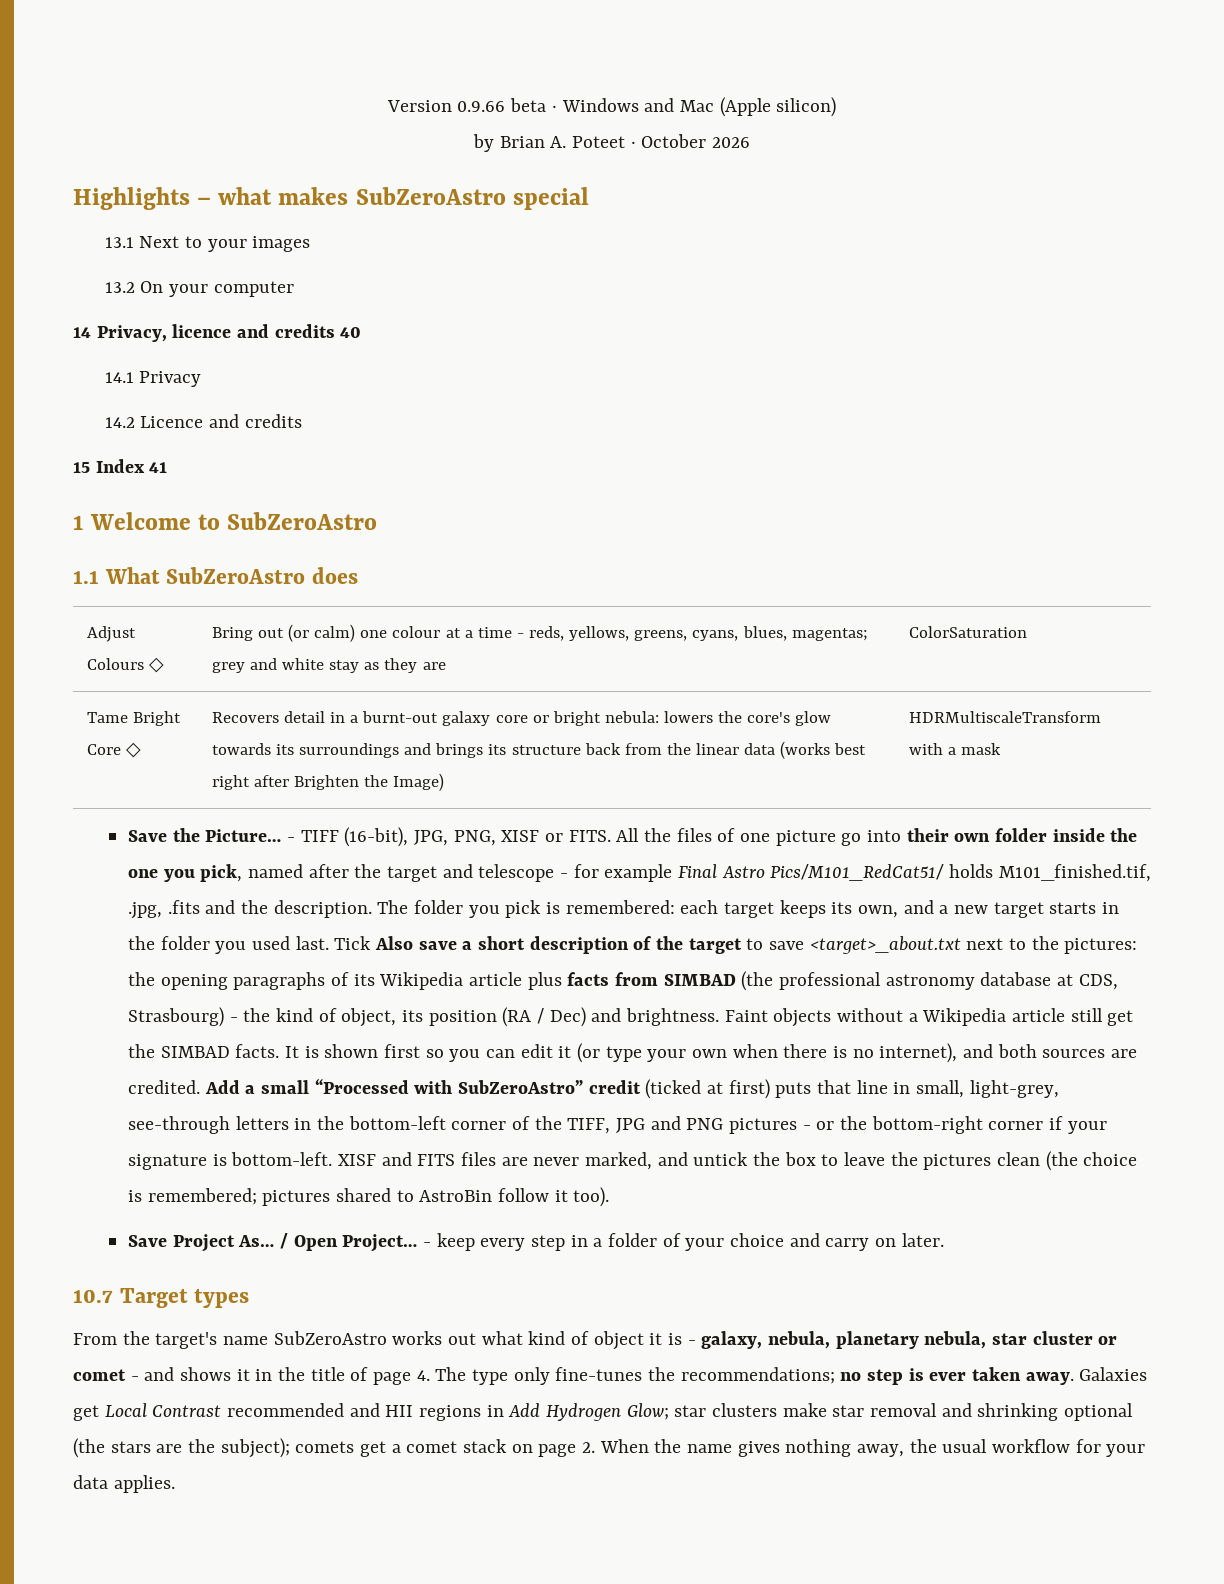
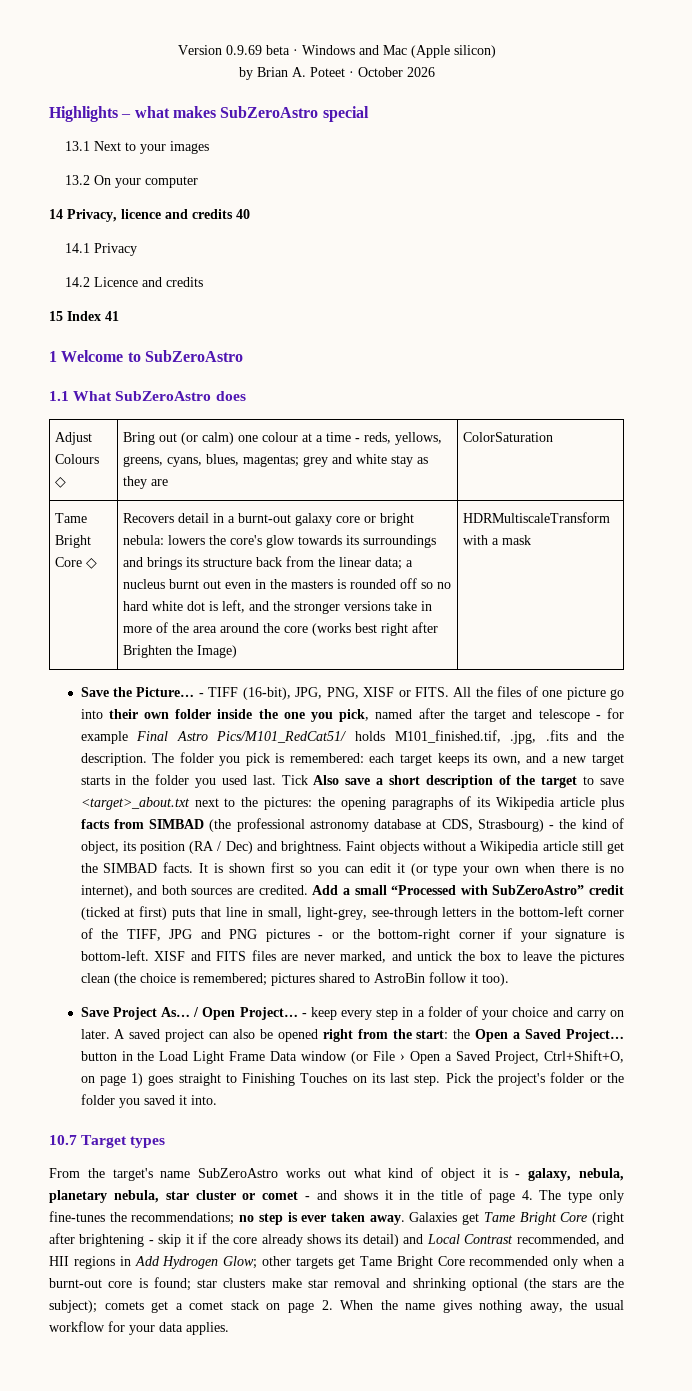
- Version 0.9.66 beta · Windows and Mac (Apple silicon)
+ Version 0.9.69 beta · Windows and Mac (Apple silicon)
- Recovers detail in a burnt-out galaxy core or bright nebula: lowers the core's glow towards its surroundings and brings its structure back from the linear data (works best right after Brighten the Image)
+ Recovers detail in a burnt-out galaxy core or bright nebula: lowers the core's glow towards its surroundings and brings its structure back from the linear data; a nucleus burnt out even in the masters is rounded off so no hard white dot is left, and the stronger versions take in more of the area around the core (works best right after Brighten the Image)
+ A saved project can also be opened right from the start: the Open a Saved Project… button in the Load Light Frame Data window (or File › Open a Saved Project, Ctrl+Shift+O, on page 1) goes straight to Finishing Touches on its last step. Pick the project's folder or the folder you saved it into.
- Galaxies get Local Contrast recommended and HII regions in Add Hydrogen Glow; star clusters make star removal and shrinking optional (the stars are the subject); comets get a comet stack on page 2. When the name gives nothing away, the usual workflow for your data applies.
+ Galaxies get Tame Bright Core (right after brightening - skip it if the core already shows its detail) and Local Contrast recommended, and HII regions in Add Hydrogen Glow; other targets get Tame Bright Core recommended only when a burnt-out core is found; star clusters make star removal and shrinking optional (the stars are the subject); comets get a comet stack on page 2. When the name gives nothing away, the usual workflow for your data applies.

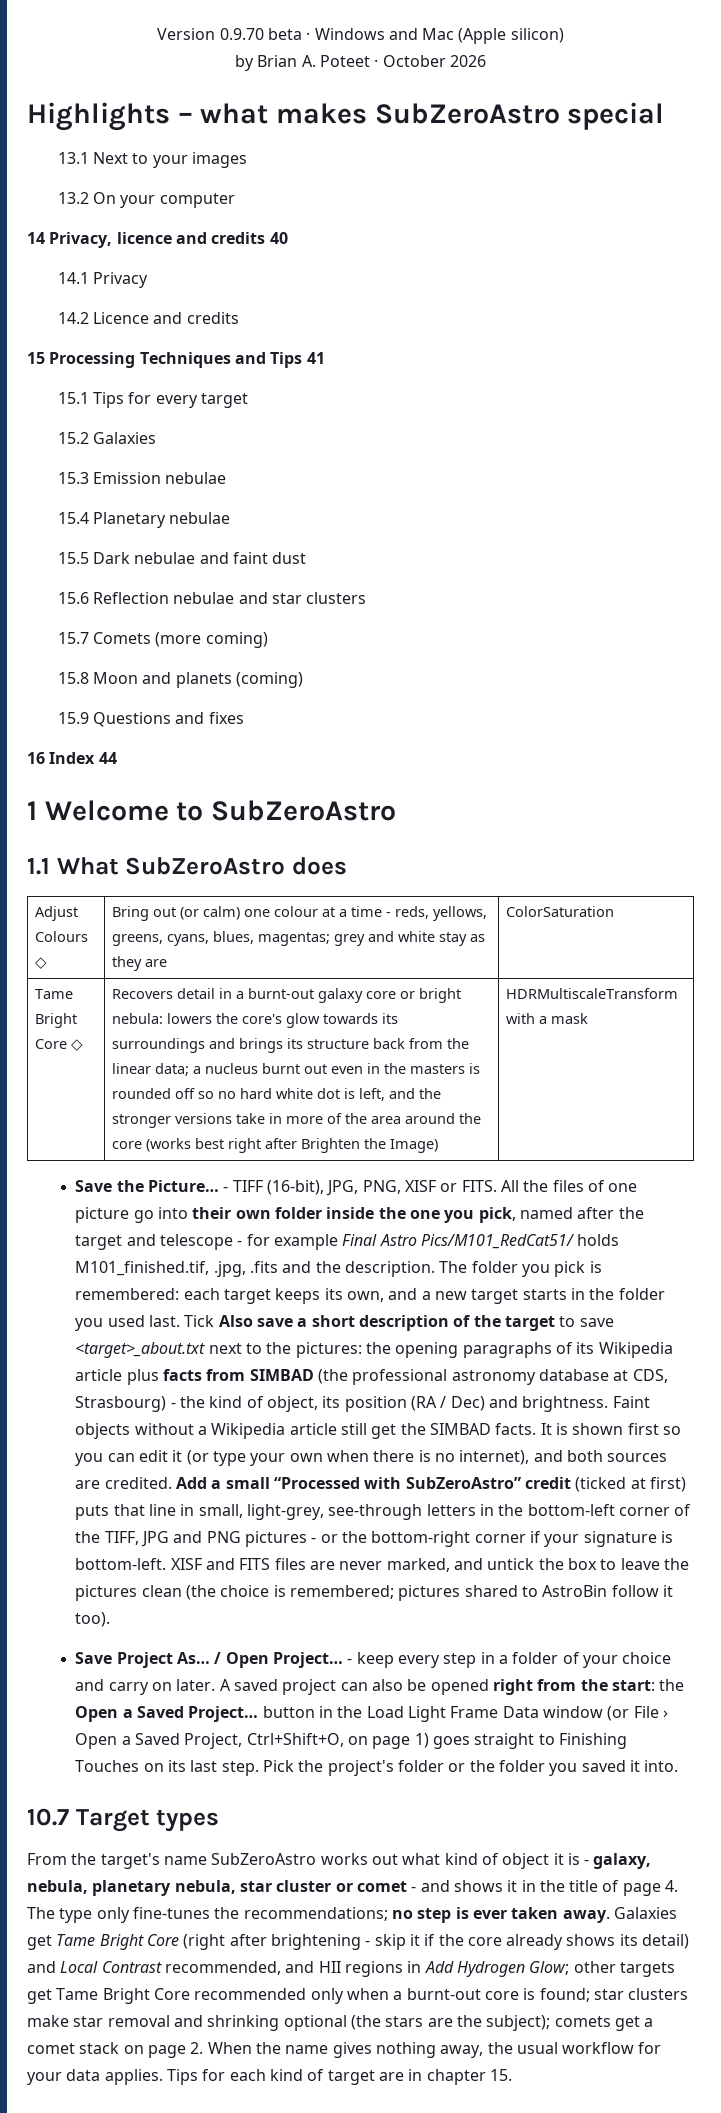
- Version 0.9.69 beta · Windows and Mac (Apple silicon)
+ Version 0.9.70 beta · Windows and Mac (Apple silicon)
- 15 Index 41
+ 15 Processing Techniques and Tips 41
+ 15.1 Tips for every target
+ 15.2 Galaxies
+ 15.3 Emission nebulae
+ 15.4 Planetary nebulae
+ 15.5 Dark nebulae and faint dust
+ 15.6 Reflection nebulae and star clusters
+ 15.7 Comets (more coming)
+ 15.8 Moon and planets (coming)
+ 15.9 Questions and fixes
+ 16 Index 44
+ Tips for each kind of target are in chapter 15.

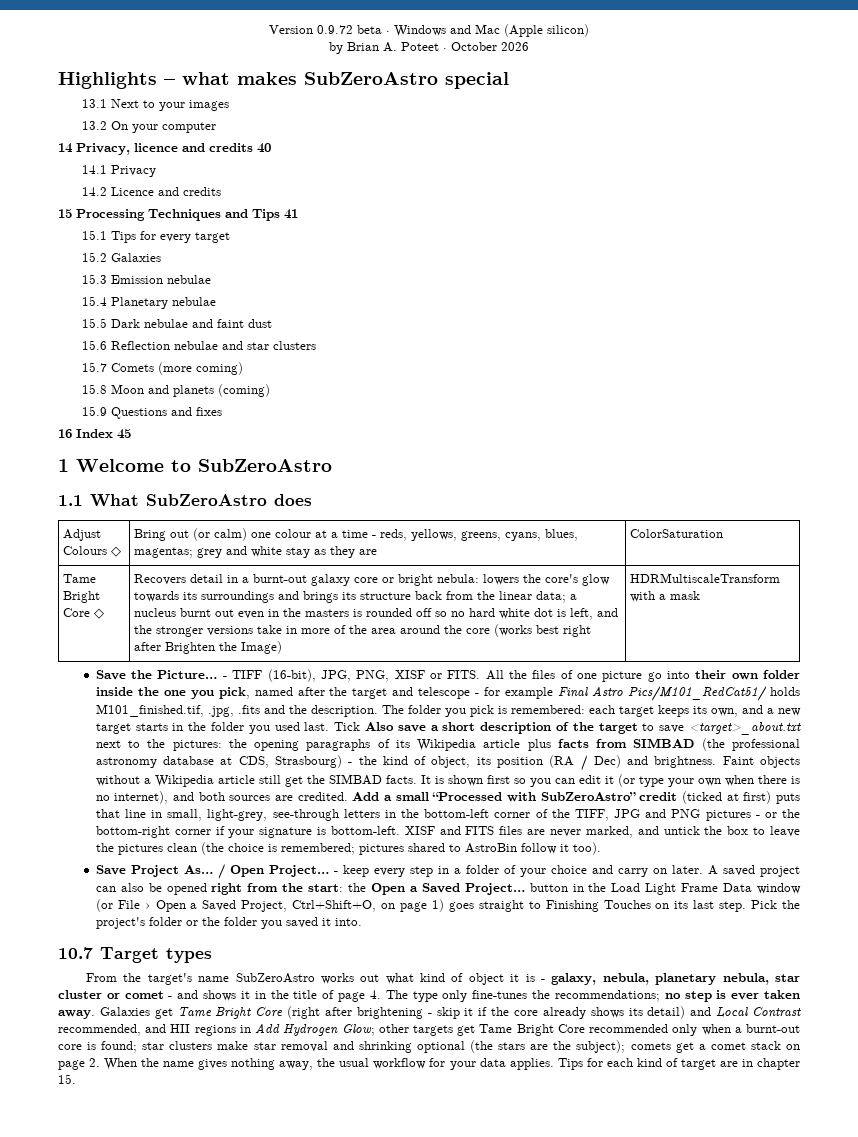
- Version 0.9.70 beta · Windows and Mac (Apple silicon)
+ Version 0.9.72 beta · Windows and Mac (Apple silicon)
- 16 Index 44
+ 16 Index 45

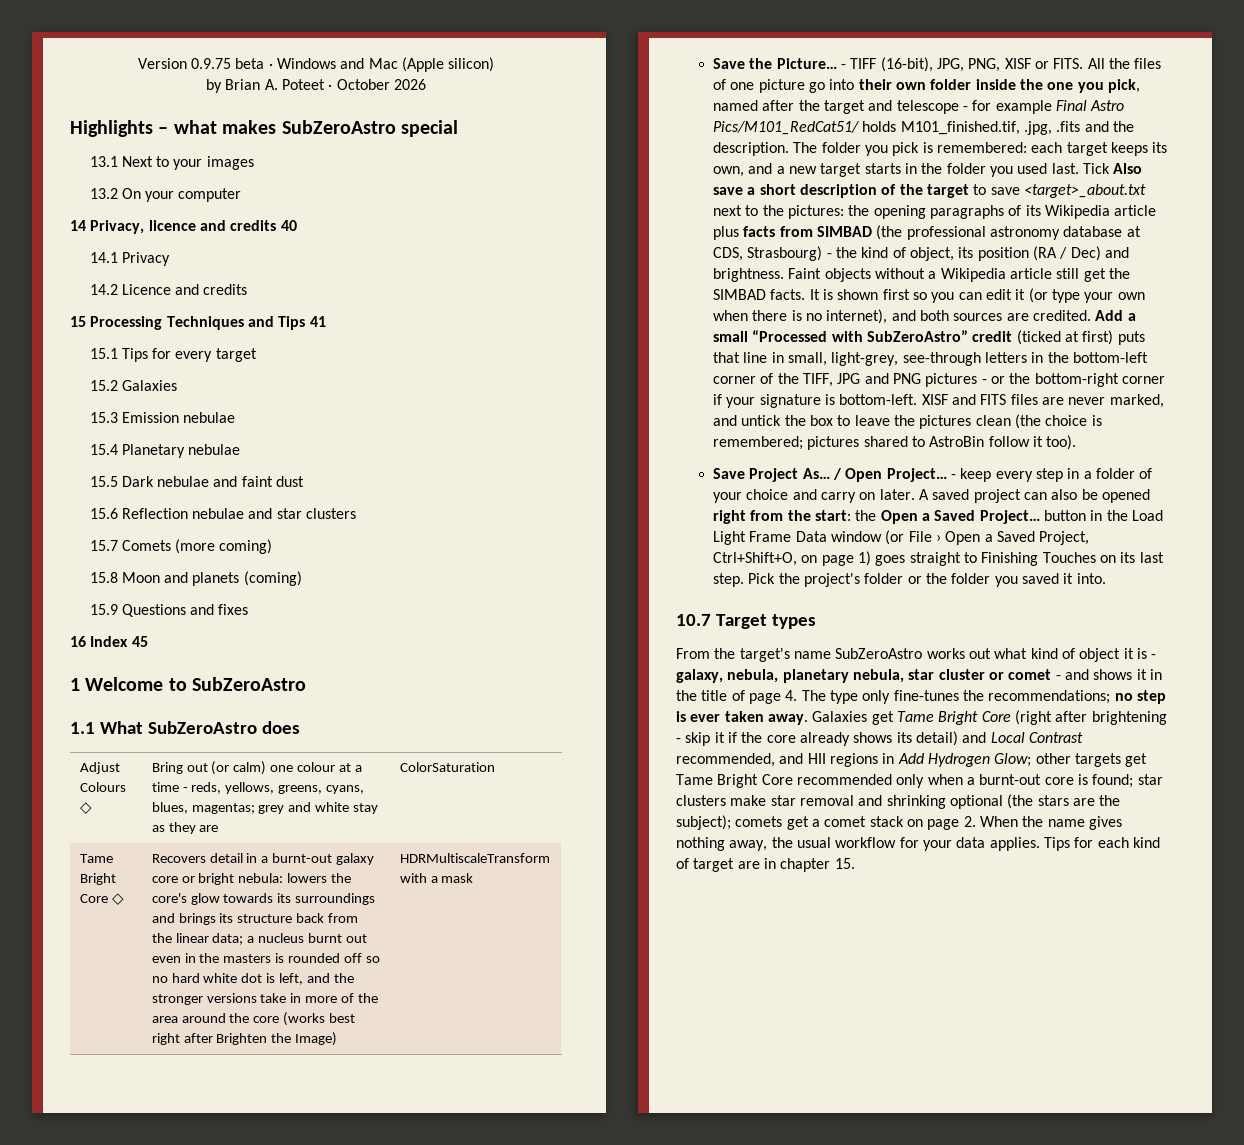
- Version 0.9.72 beta · Windows and Mac (Apple silicon)
+ Version 0.9.75 beta · Windows and Mac (Apple silicon)

